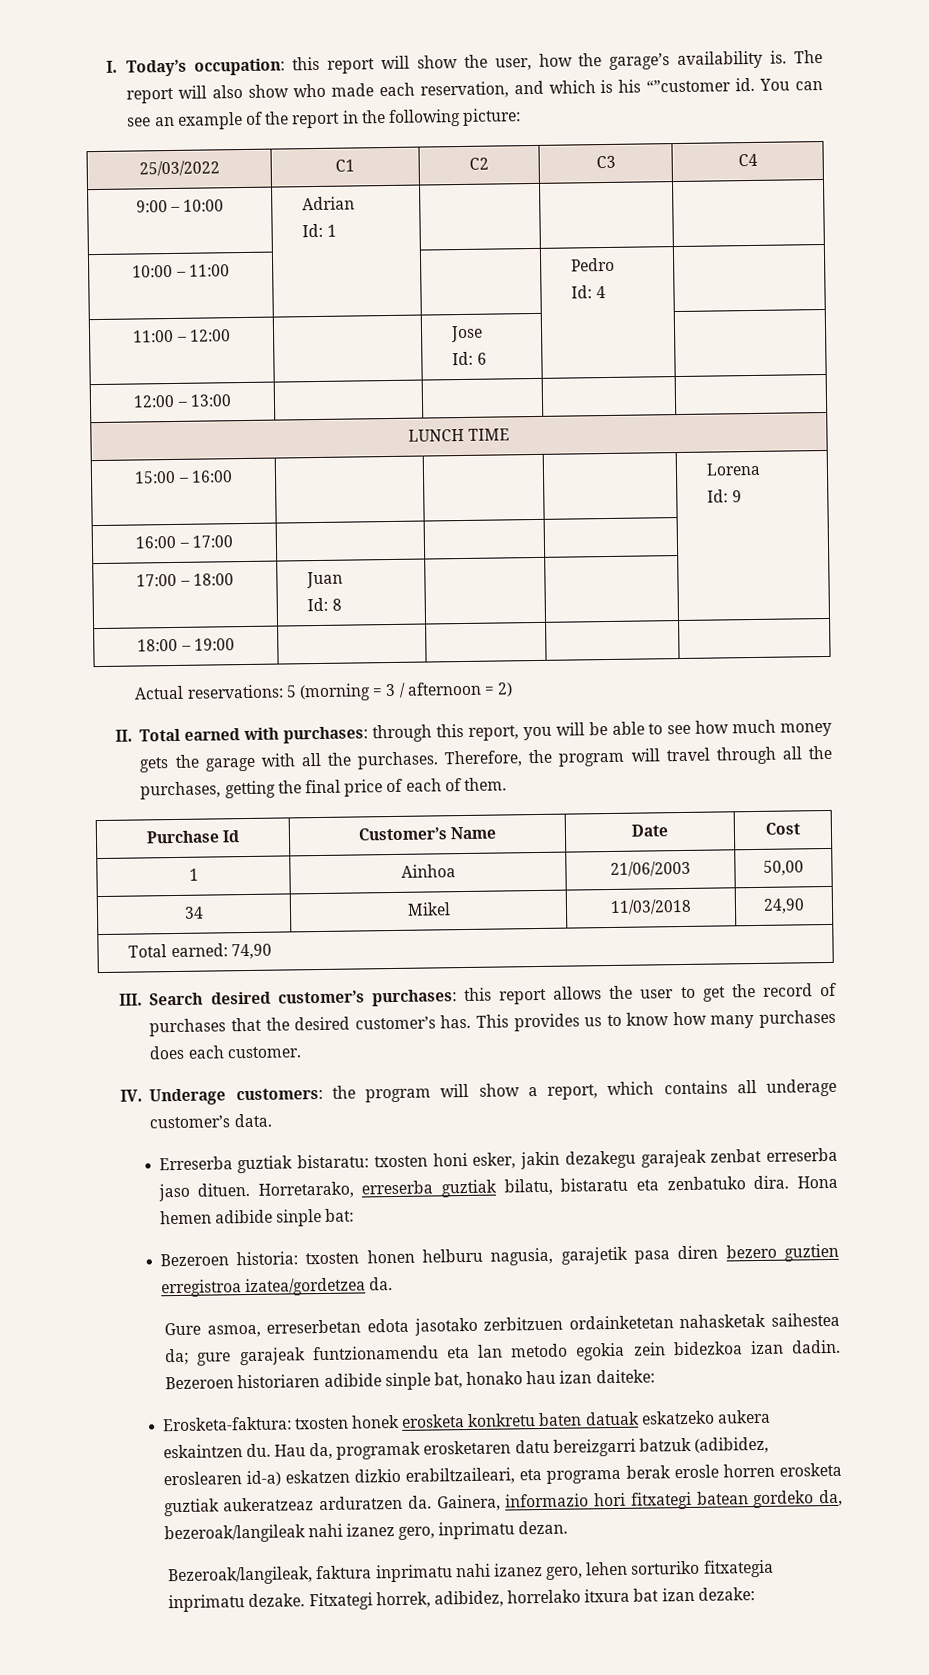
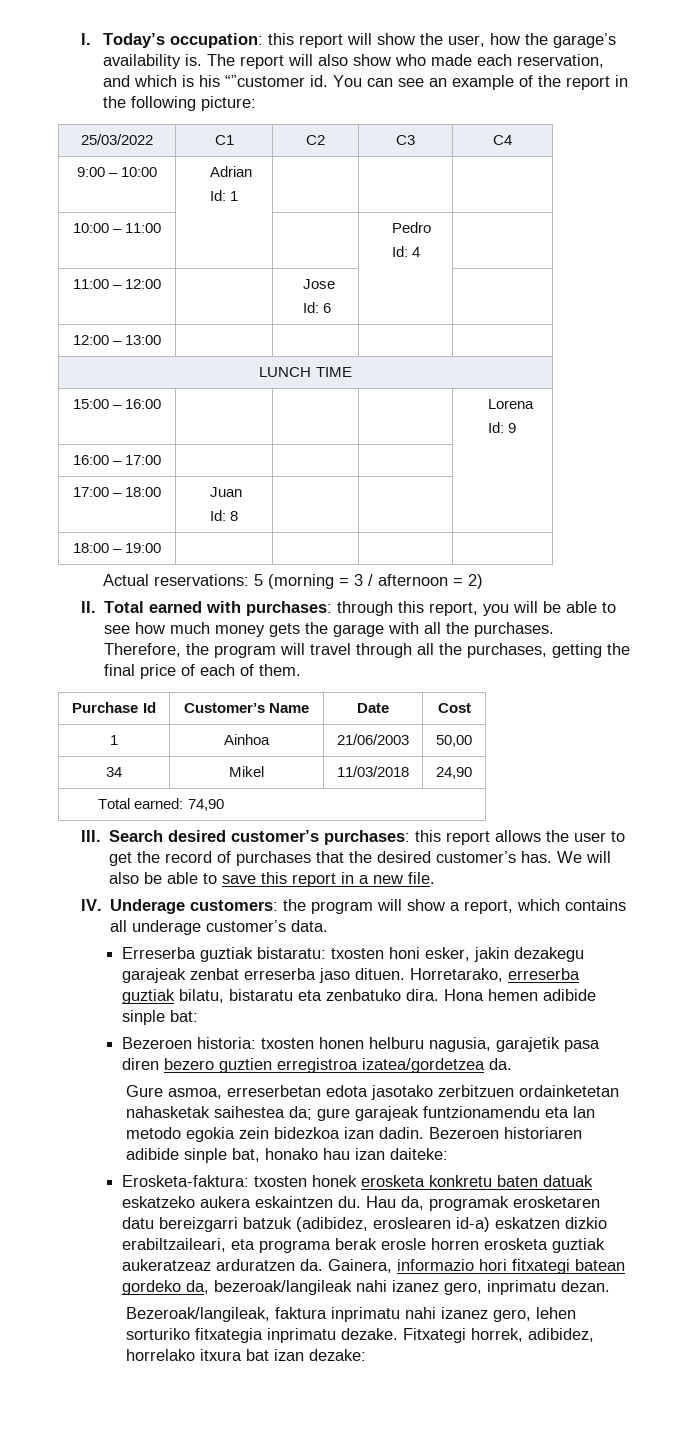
- This provides us to know how many purchases does each customer.
+ We will also be able to save this report in a new file.

